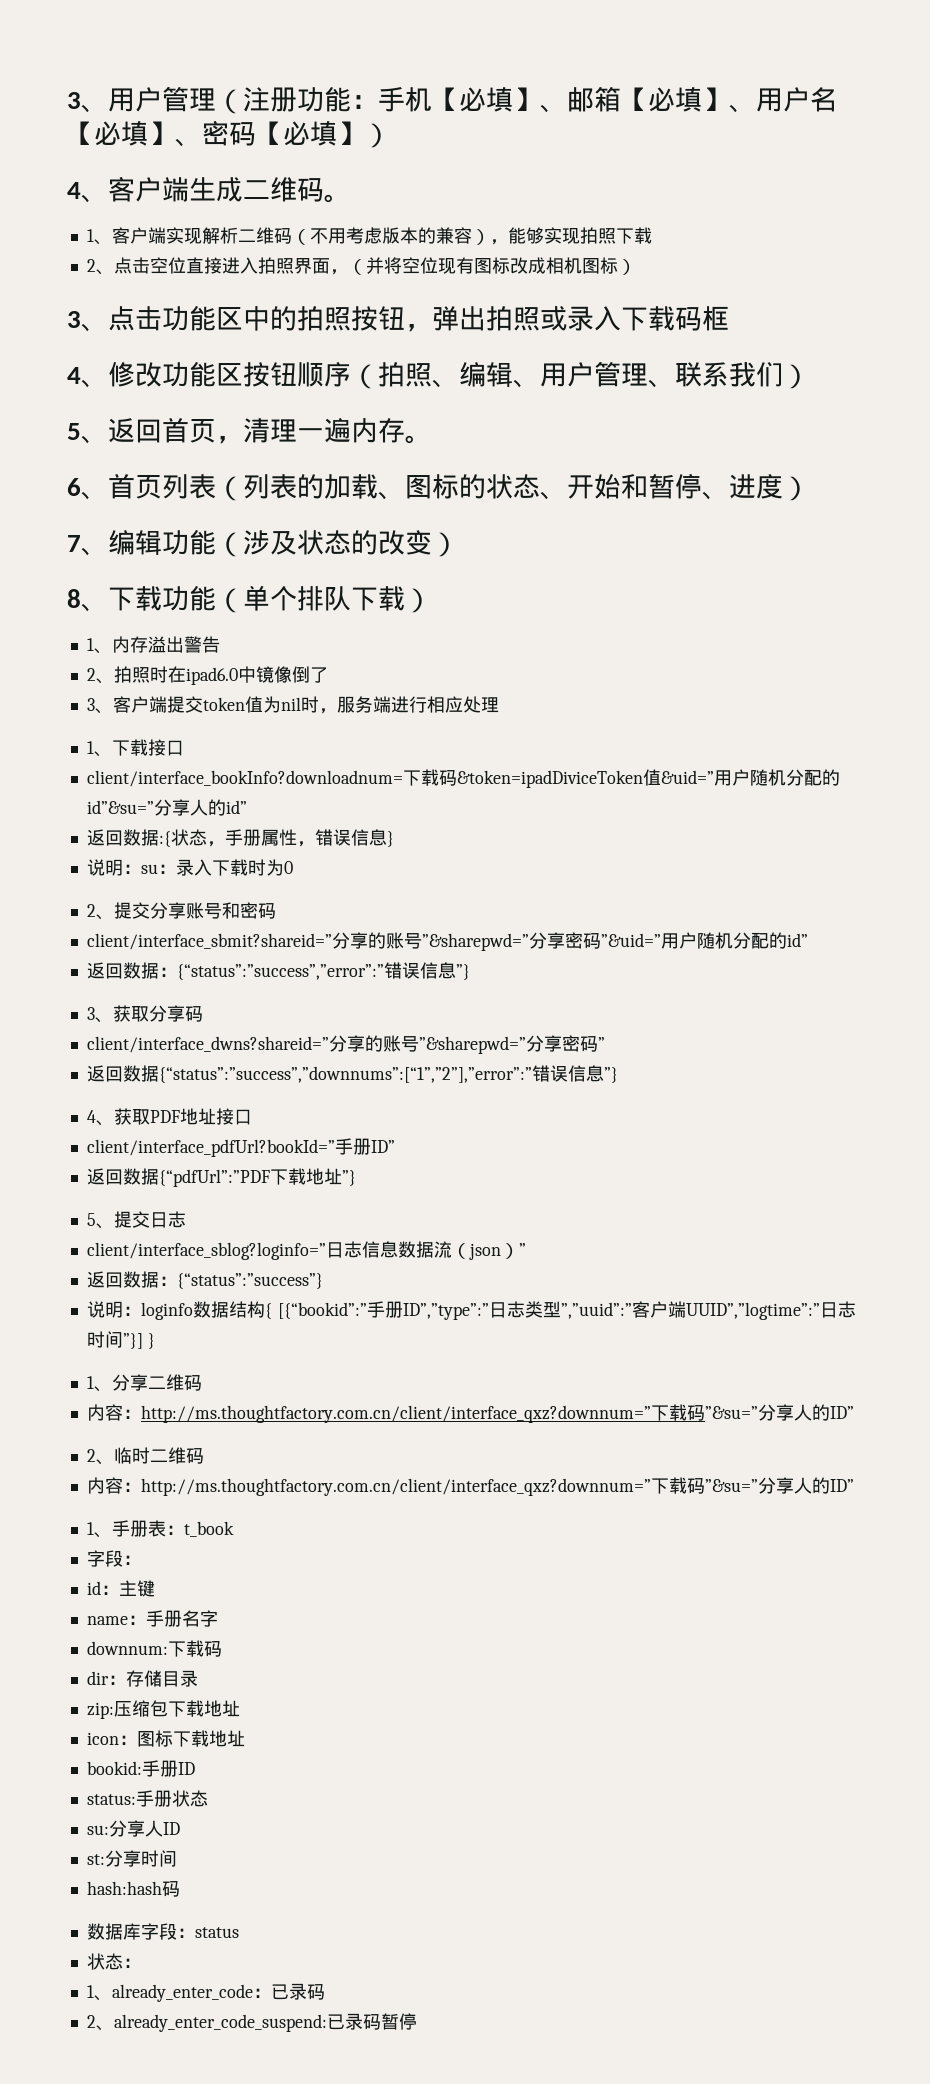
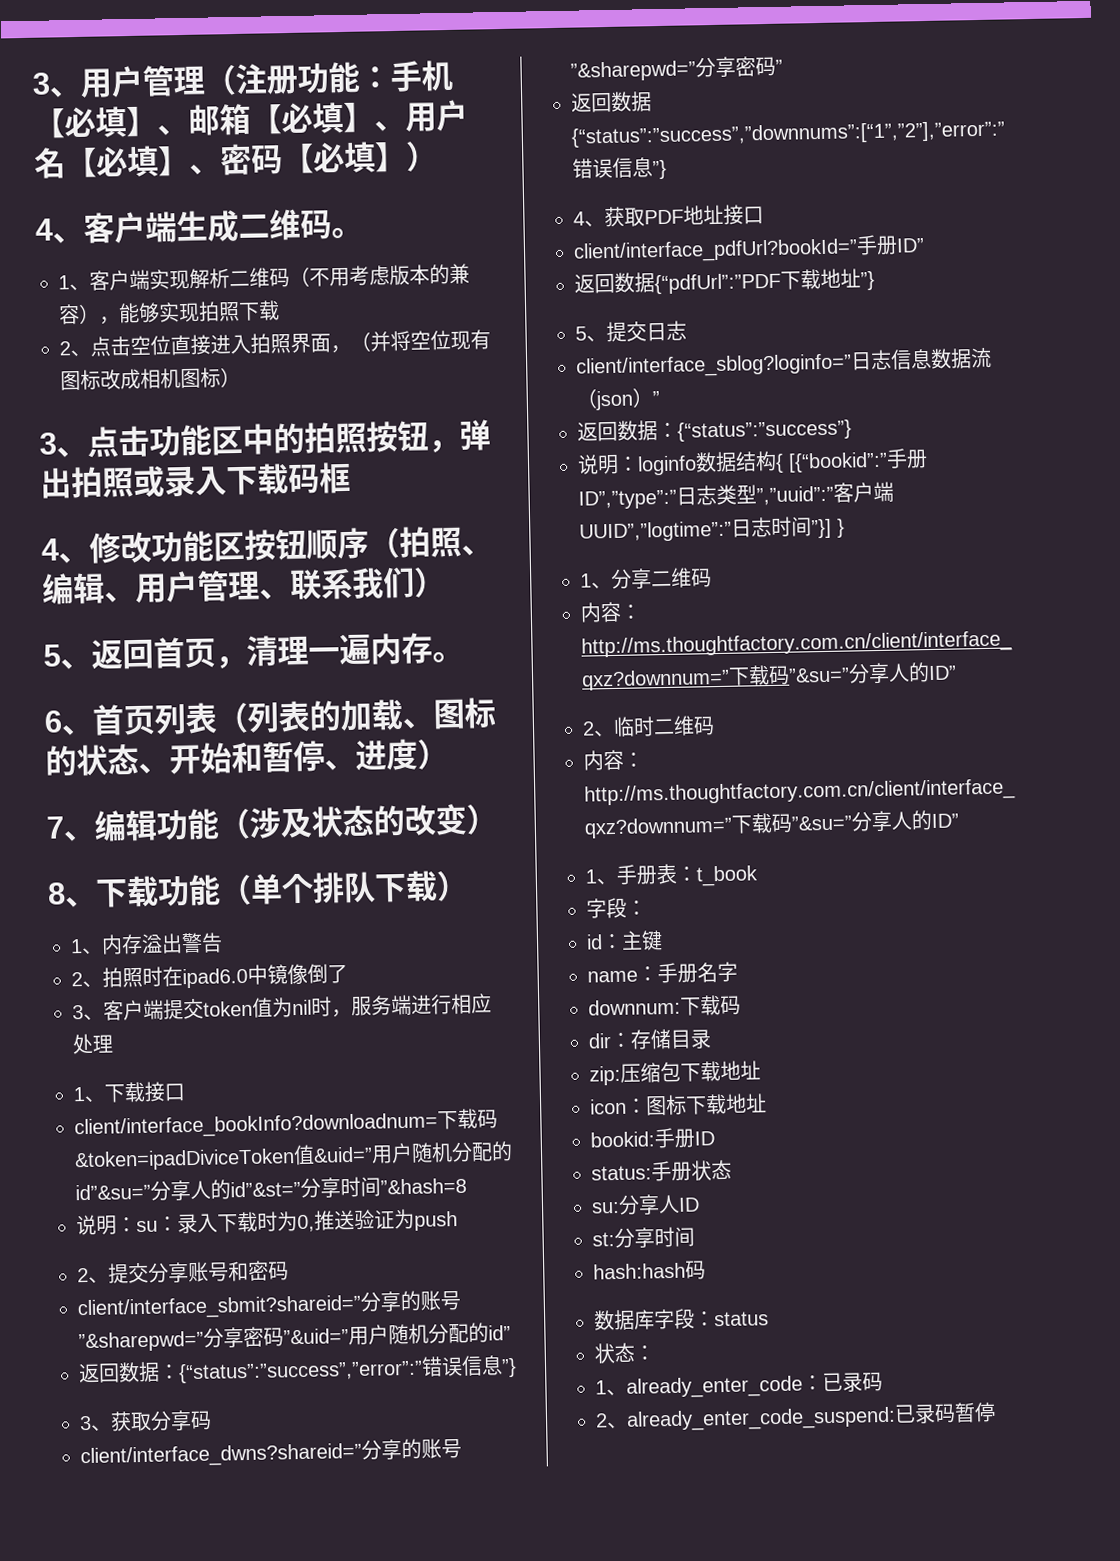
- client/interface_bookInfo?downloadnum=下载码&token=ipadDiviceToken值&uid=”用户随机分配的id”&su=”分享人的id”
- 返回数据:{状态，手册属性，错误信息}
+ client/interface_bookInfo?downloadnum=下载码&token=ipadDiviceToken值&uid=”用户随机分配的id”&su=”分享人的id”&st=”分享时间”&hash=8
- 说明：su：录入下载时为0
+ 说明：su：录入下载时为0,推送验证为push

